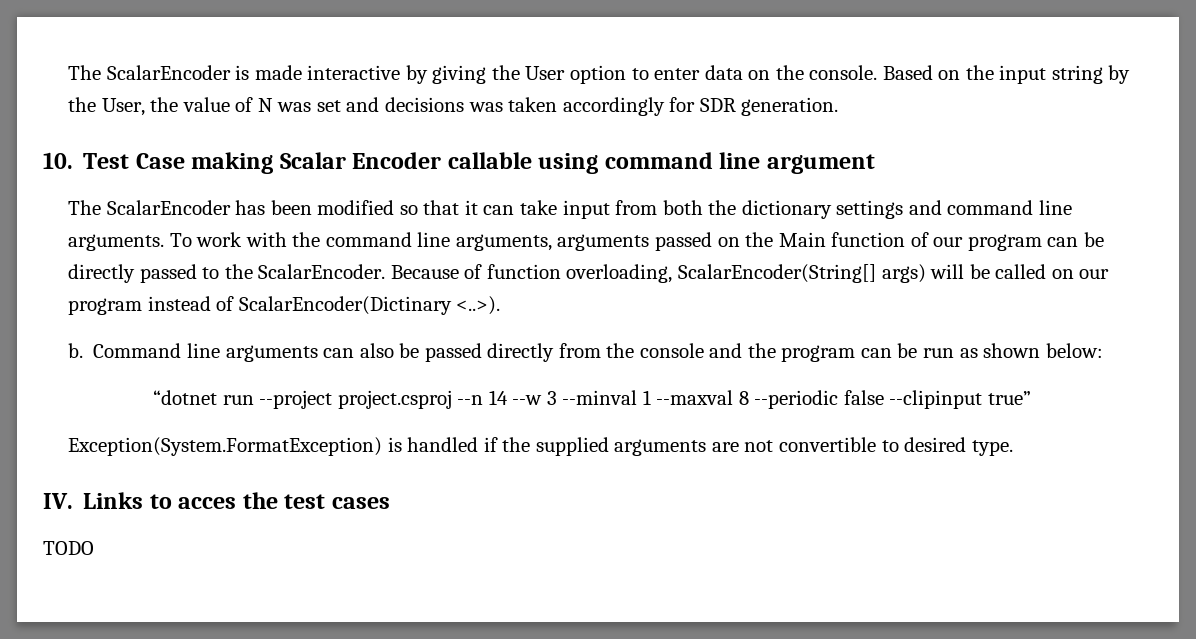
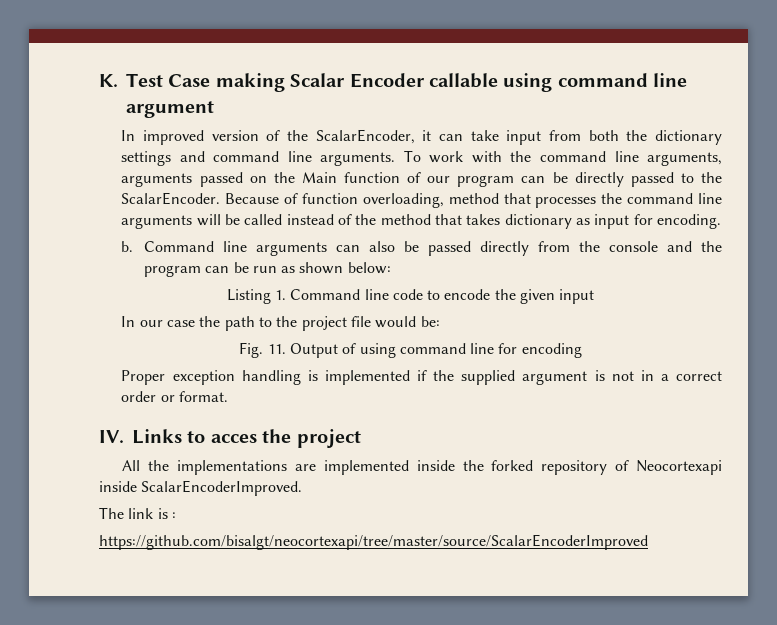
- The ScalarEncoder is made interactive by giving the User option to enter data on the console. Based on the input string by the User, the value of N was set and decisions was taken accordingly for SDR generation.
- 10. Test Case making Scalar Encoder callable using command line argument
+ K. Test Case making Scalar Encoder callable using command line argument
- The ScalarEncoder has been modified so that it can take input from both the dictionary settings and command line arguments.
+ In improved version of the ScalarEncoder, it can take input from both the dictionary settings and command line arguments.
- Because of function overloading, ScalarEncoder(String[] args) will be called on our program instead of ScalarEncoder(Dictinary <..>).
+ Because of function overloading, method that processes the command line arguments will be called instead of the method that takes dictionary as input for encoding.
- “dotnet run --project project.csproj --n 14 --w 3 --minval 1 --maxval 8 --periodic false --clipinput true”
- Exception(System.FormatException) is handled if the supplied arguments are not convertible to desired type.
+ Listing 1. Command line code to encode the given input
+ In our case the path to the project file would be:
+ Fig. 11. Output of using command line for encoding
+ Proper exception handling is implemented if the supplied argument is not in a correct order or format.
- IV. Links to acces the test cases
- TODO
+ IV. Links to acces the project
+ All the implementations are implemented inside the forked repository of Neocortexapi inside ScalarEncoderImproved.
+ The link is :
+ https://github.com/bisalgt/neocortexapi/tree/master/source/ScalarEncoderImproved

